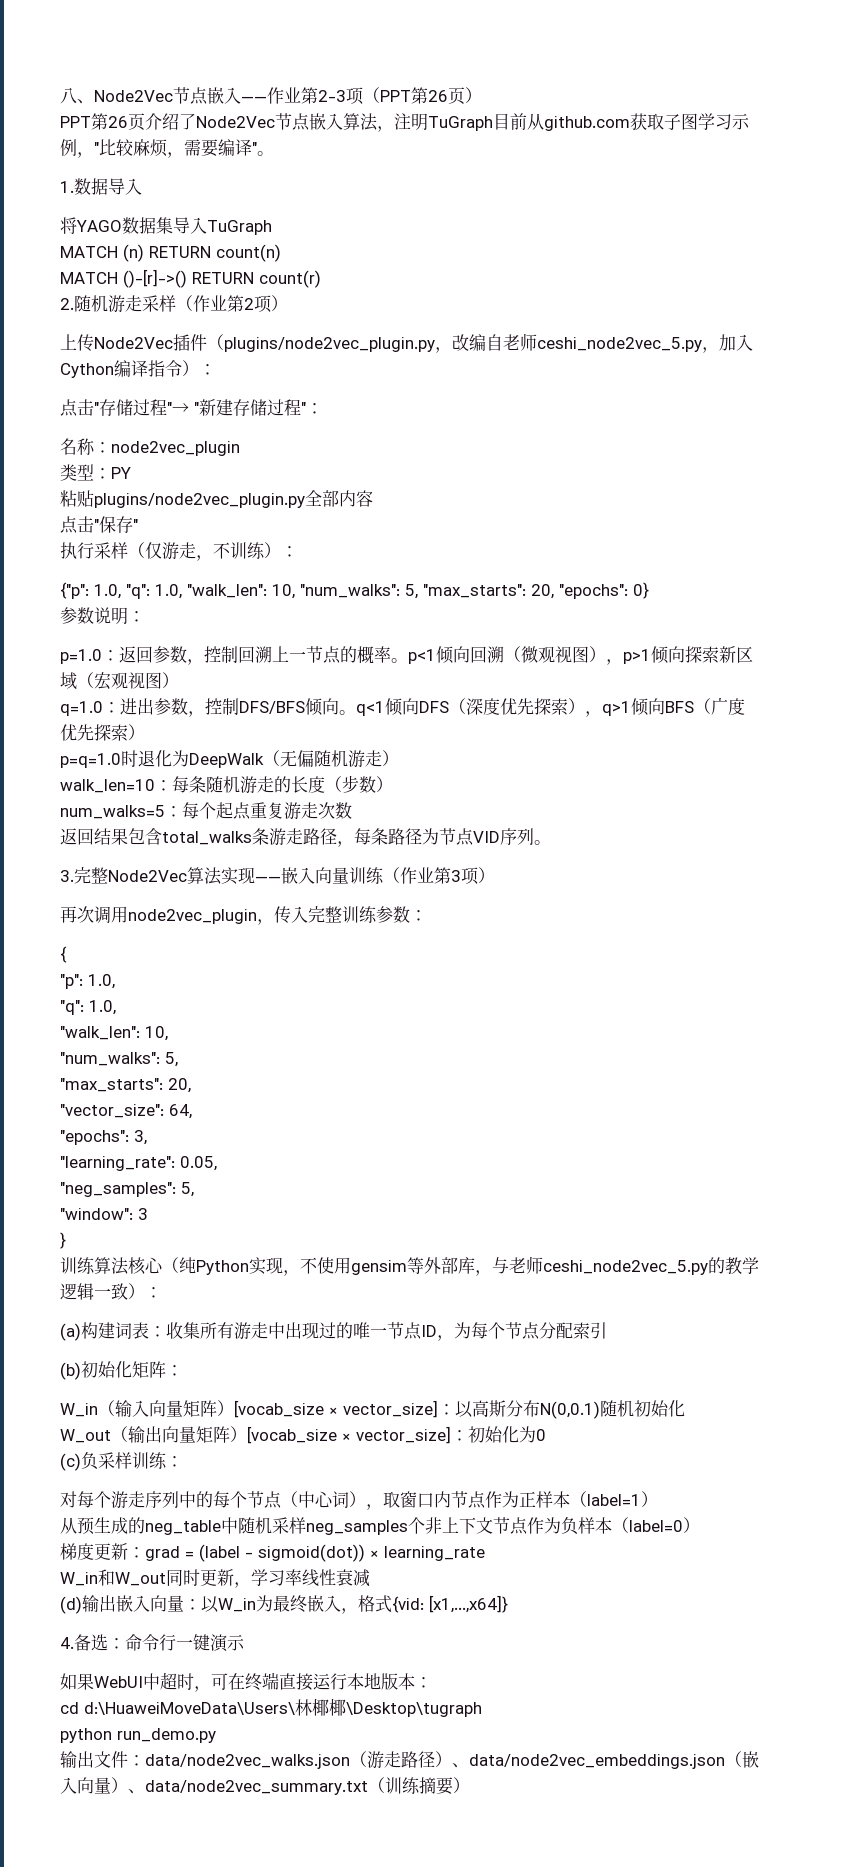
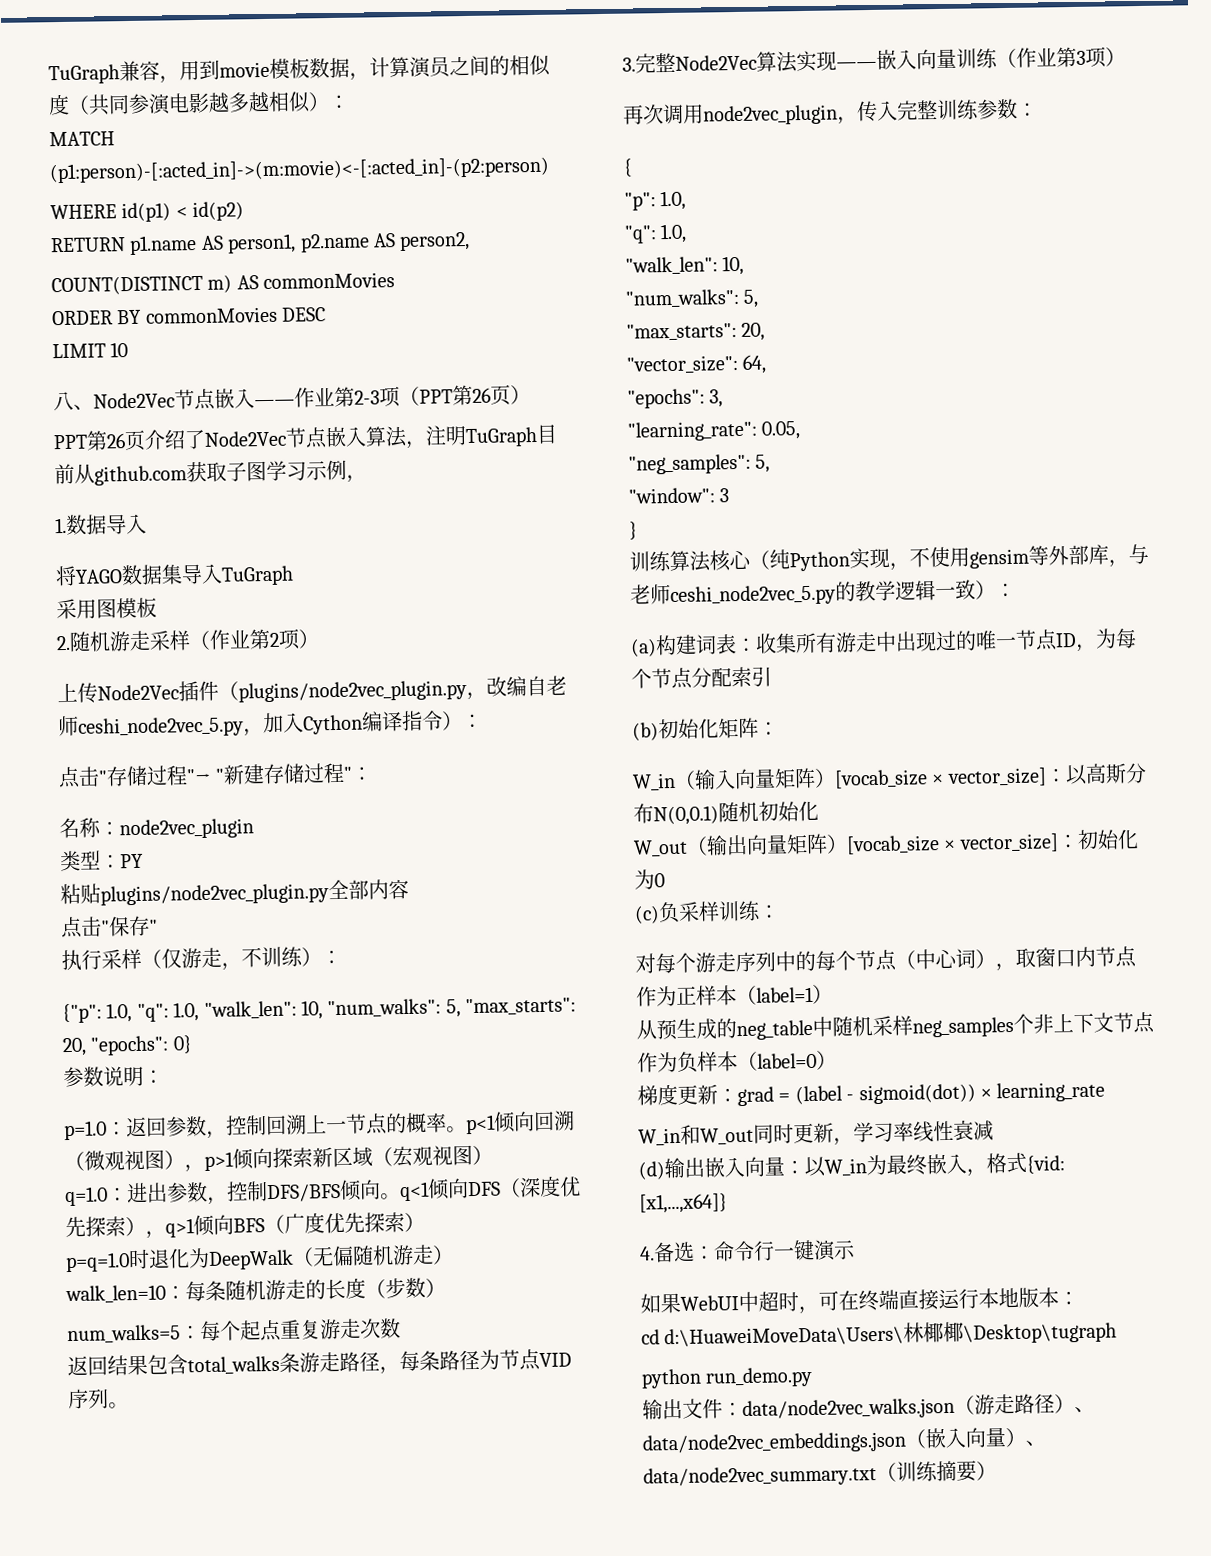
+ TuGraph兼容，用到movie模板数据，计算演员之间的相似度（共同参演电影越多越相似）：
+ MATCH (p1:person)-[:acted_in]->(m:movie)<-[:acted_in]-(p2:person)
+ WHERE id(p1) < id(p2)
+ RETURN p1.name AS person1, p2.name AS person2,
+ COUNT(DISTINCT m) AS commonMovies
+ ORDER BY commonMovies DESC
+ LIMIT 10
- PPT第26页介绍了Node2Vec节点嵌入算法，注明TuGraph目前从github.com获取子图学习示例，"比较麻烦，需要编译"。
+ PPT第26页介绍了Node2Vec节点嵌入算法，注明TuGraph目前从github.com获取子图学习示例，
- MATCH (n) RETURN count(n)
- MATCH ()-[r]->() RETURN count(r)
+ 采用图模板

